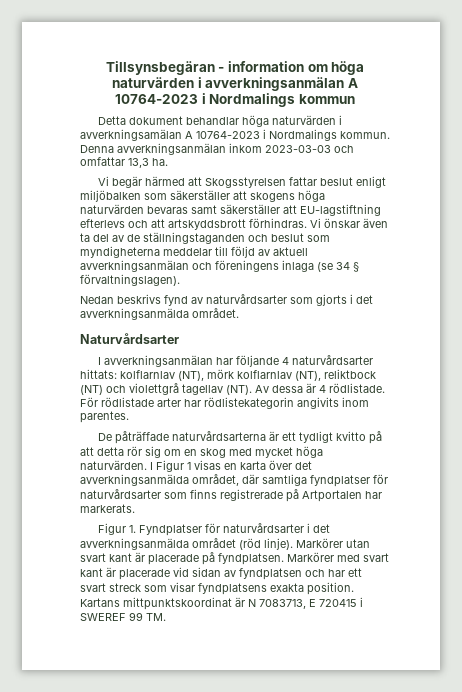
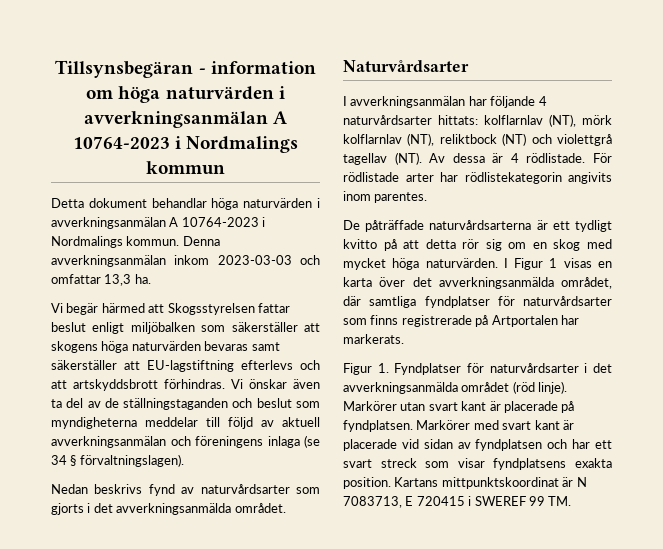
- Detta dokument behandlar höga naturvärden i avverkningsamälan A 10764-2023 i Nordmalings kommun.
+ Detta dokument behandlar höga naturvärden i avverkningsanmälan A 10764-2023 i Nordmalings kommun.

